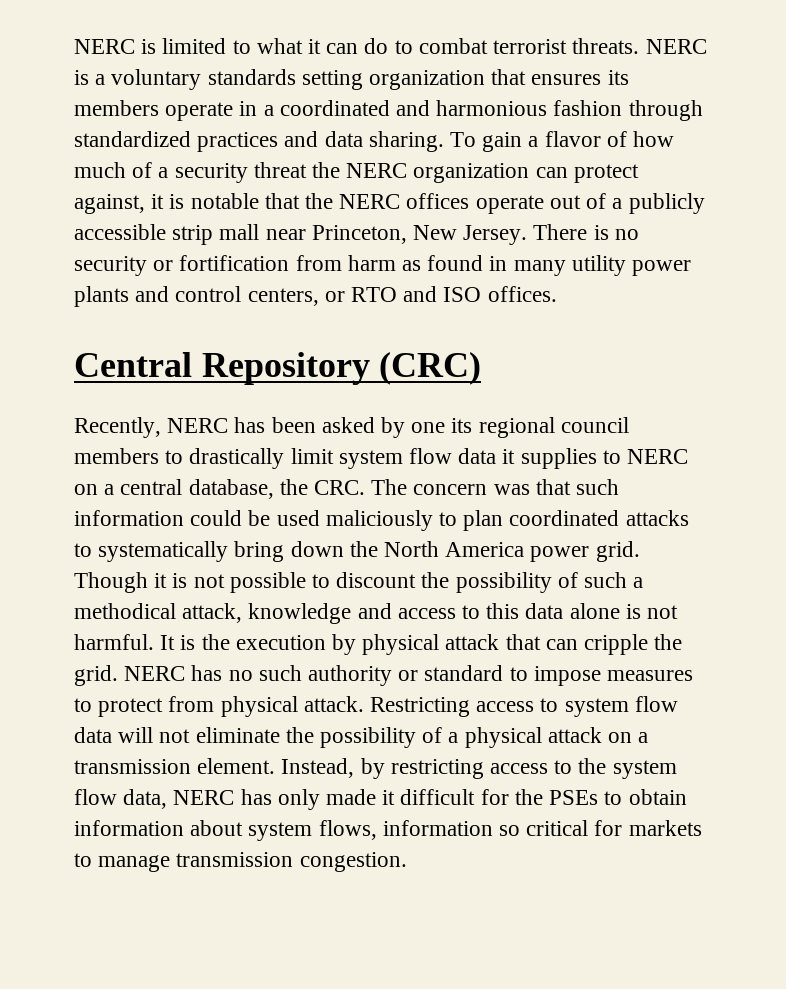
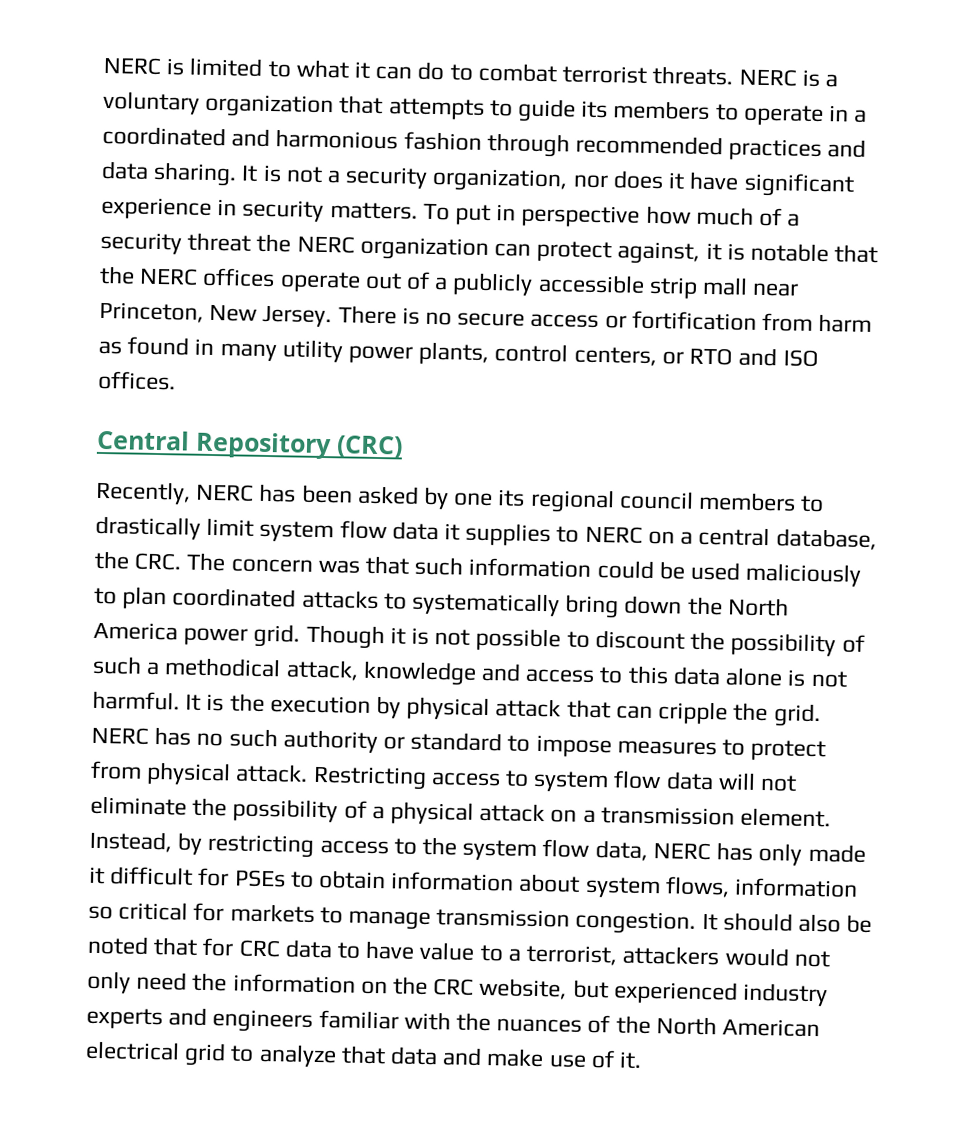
- NERC is a voluntary standards setting organization that ensures its members operate in a coordinated and harmonious fashion through standardized practices and data sharing.
+ NERC is a voluntary organization that attempts to guide its members to operate in a coordinated and harmonious fashion through recommended practices and data sharing.
- To gain a flavor of how much of a security threat the NERC organization can protect against, it is notable that the NERC offices operate out of a publicly accessible strip mall near Princeton, New Jersey.
+ It is not a security organization, nor does it have significant experience in security matters. To put in perspective how much of a security threat the NERC organization can protect against, it is notable that the NERC offices operate out of a publicly accessible strip mall near Princeton, New Jersey.
- There is no security or fortification from harm as found in many utility power plants and control centers, or RTO and ISO offices.
+ There is no secure access or fortification from harm as found in many utility power plants, control centers, or RTO and ISO offices.
- Instead, by restricting access to the system flow data, NERC has only made it difficult for the PSEs to obtain information about system flows, information so critical for markets to manage transmission congestion.
+ Instead, by restricting access to the system flow data, NERC has only made it difficult for PSEs to obtain information about system flows, information so critical for markets to manage transmission congestion.
+ It should also be noted that for CRC data to have value to a terrorist, attackers would not only need the information on the CRC website, but experienced industry experts and engineers familiar with the nuances of the North American electrical grid to analyze that data and make use of it.

